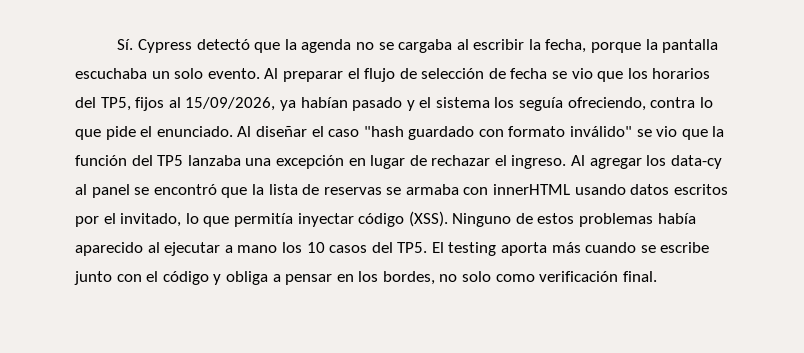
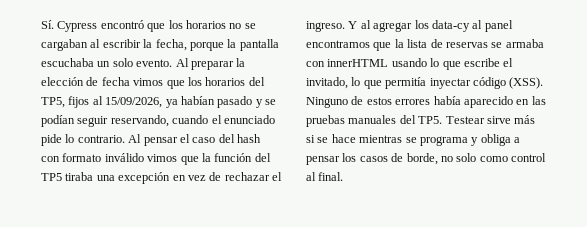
- Sí. Cypress detectó que la agenda no se cargaba al escribir la fecha, porque la pantalla escuchaba un solo evento.
+ Sí. Cypress encontró que los horarios no se cargaban al escribir la fecha, porque la pantalla escuchaba un solo evento.
- Al preparar el flujo de selección de fecha se vio que los horarios del TP5, fijos al 15/09/2026, ya habían pasado y el sistema los seguía ofreciendo, contra lo que pide el enunciado. Al diseñar el caso "hash guardado con formato inválido" se vio que la función del TP5 lanzaba una excepción en lugar de rechazar el ingreso.
+ Al preparar la elección de fecha vimos que los horarios del TP5, fijos al 15/09/2026, ya habían pasado y se podían seguir reservando, cuando el enunciado pide lo contrario. Al pensar el caso del hash con formato inválido vimos que la función del TP5 tiraba una excepción en vez de rechazar el ingreso.
- Al agregar los data-cy al panel se encontró que la lista de reservas se armaba con innerHTML usando datos escritos por el invitado, lo que permitía inyectar código (XSS).
+ Y al agregar los data-cy al panel encontramos que la lista de reservas se armaba con innerHTML usando lo que escribe el invitado, lo que permitía inyectar código (XSS).
- Ninguno de estos problemas había aparecido al ejecutar a mano los 10 casos del TP5. El testing aporta más cuando se escribe junto con el código y obliga a pensar en los bordes, no solo como verificación final.
+ Ninguno de estos errores había aparecido en las pruebas manuales del TP5. Testear sirve más si se hace mientras se programa y obliga a pensar los casos de borde, no solo como control al final.

